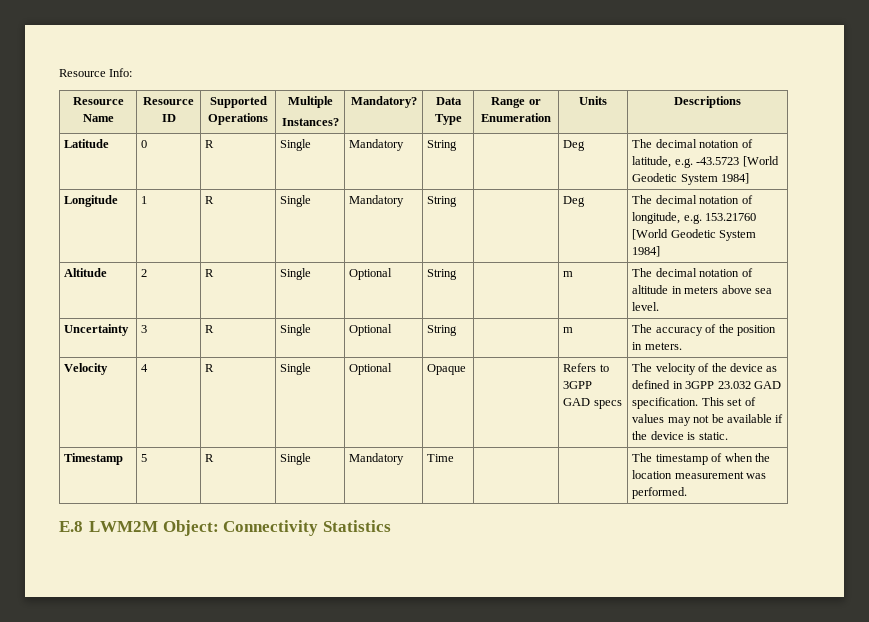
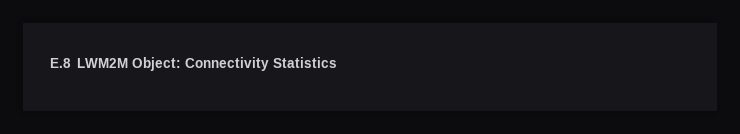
- Resource Info:
- Resource Name | Resource ID | Supported Operations | Multiple
- Instances? | Mandatory? | Data Type | Range or Enumeration | Units | Descriptions
- Latitude | 0 | R | Single | Mandatory | String | | Deg | The decimal notation of latitude, e.g. -43.5723 [World Geodetic System 1984]
- Longitude | 1 | R | Single | Mandatory | String | | Deg | The decimal notation of longitude, e.g. 153.21760 [World Geodetic System 1984]
- Altitude | 2 | R | Single | Optional | String | | m | The decimal notation of altitude in meters above sea level.
- Uncertainty | 3 | R | Single | Optional | String | | m | The accuracy of the position in meters.
- Velocity | 4 | R | Single | Optional | Opaque | | Refers to 3GPP GAD specs | The velocity of the device as defined in 3GPP 23.032 GAD specification. This set of values may not be available if the device is static.
- Timestamp | 5 | R | Single | Mandatory | Time | | | The timestamp of when the location measurement was performed.

